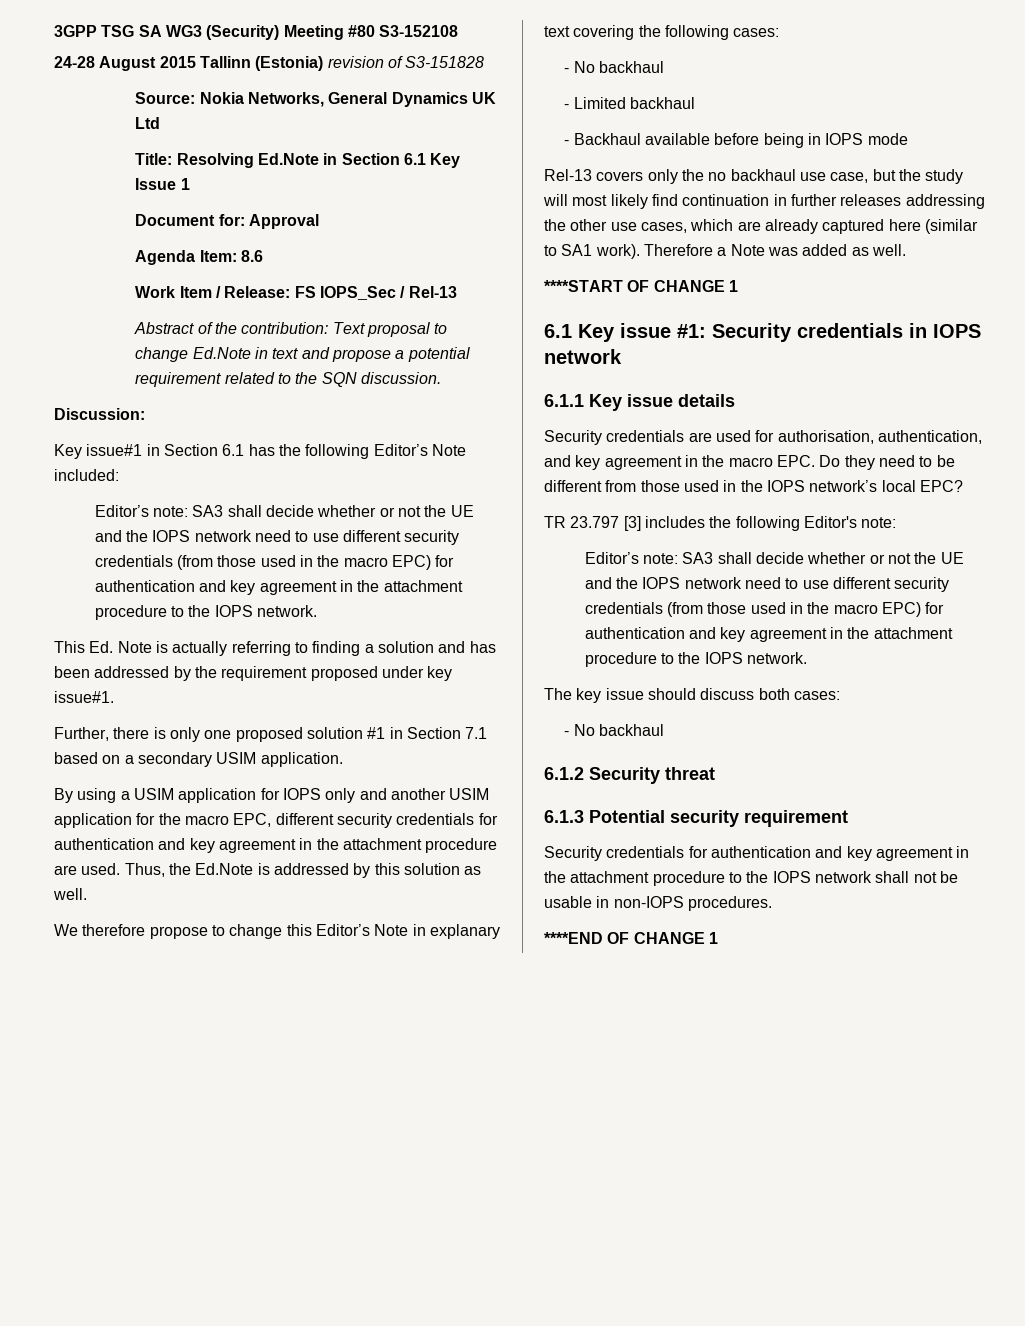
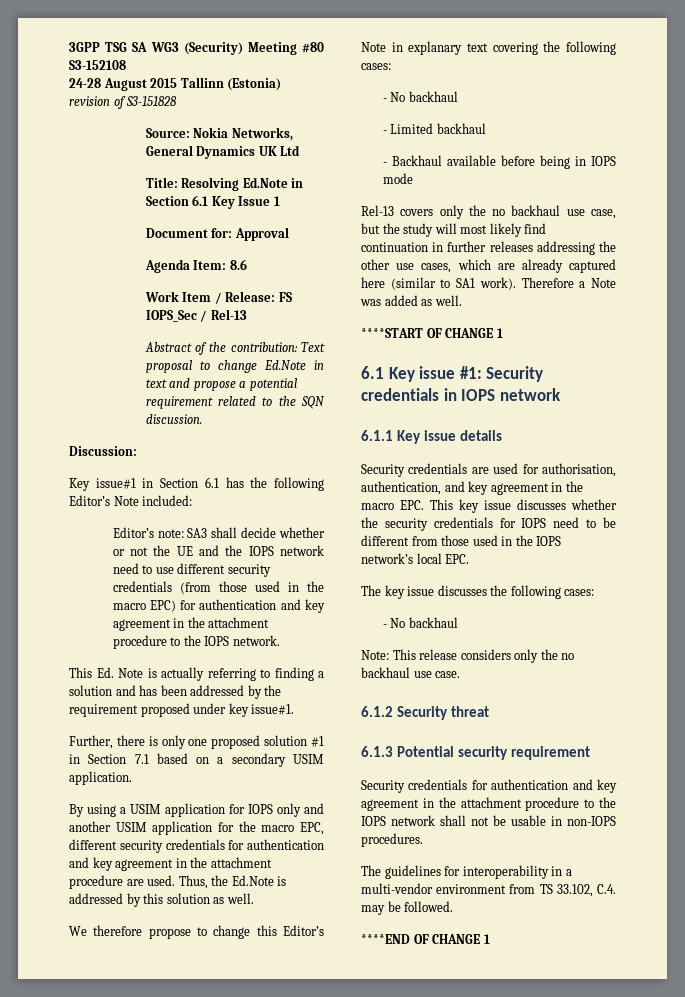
- Security credentials are used for authorisation, authentication, and key agreement in the macro EPC. Do they need to be different from those used in the IOPS network’s local EPC?
- TR 23.797 [3] includes the following Editor's note:
- Editor’s note: SA3 shall decide whether or not the UE and the IOPS network need to use different security credentials (from those used in the macro EPC) for authentication and key agreement in the attachment procedure to the IOPS network.
+ Security credentials are used for authorisation, authentication, and key agreement in the macro EPC. This key issue discusses whether the security credentials for IOPS need to be different from those used in the IOPS network’s local EPC.
- The key issue should discuss both cases:
+ The key issue discusses the following cases:
  - No backhaul
+ Note: This release considers only the no backhaul use case.
+ The guidelines for interoperability in a multi-vendor environment from TS 33.102, C.4. may be followed.

